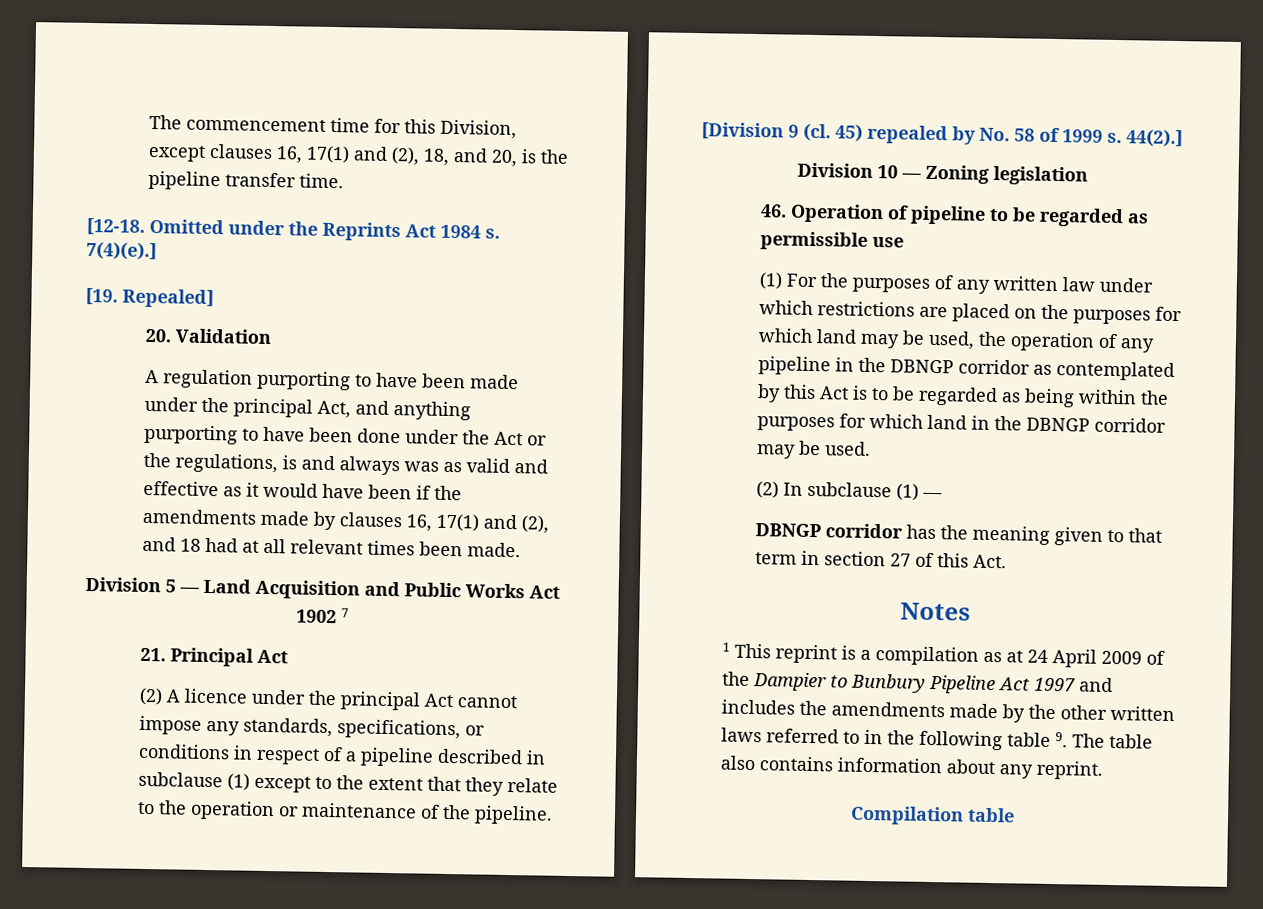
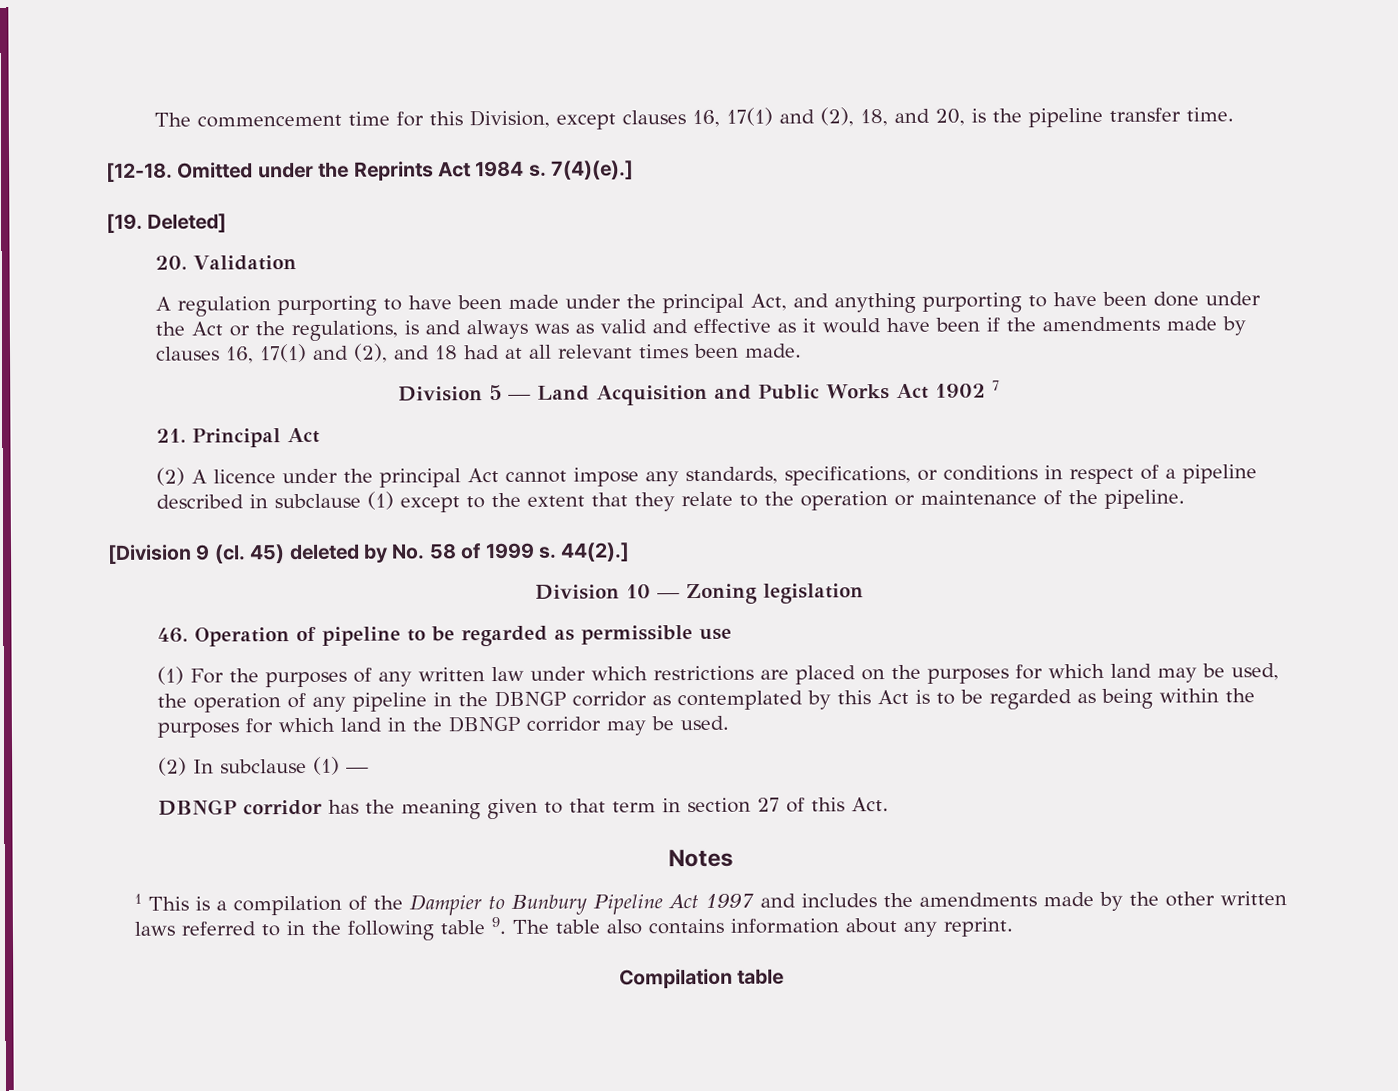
- [19. Repealed]
+ [19. Deleted]
- 45) repealed by No. 58 of 1999 s.
+ 45) deleted by No. 58 of 1999 s.
- 1 This reprint is a compilation as at 24 April 2009 of the Dampier to Bunbury Pipeline Act 1997 and includes the amendments made by the other written laws referred to in the following table 9. The table also contains information about any reprint.
+ 1 This is a compilation of the Dampier to Bunbury Pipeline Act 1997 and includes the amendments made by the other written laws referred to in the following table 9. The table also contains information about any reprint.

